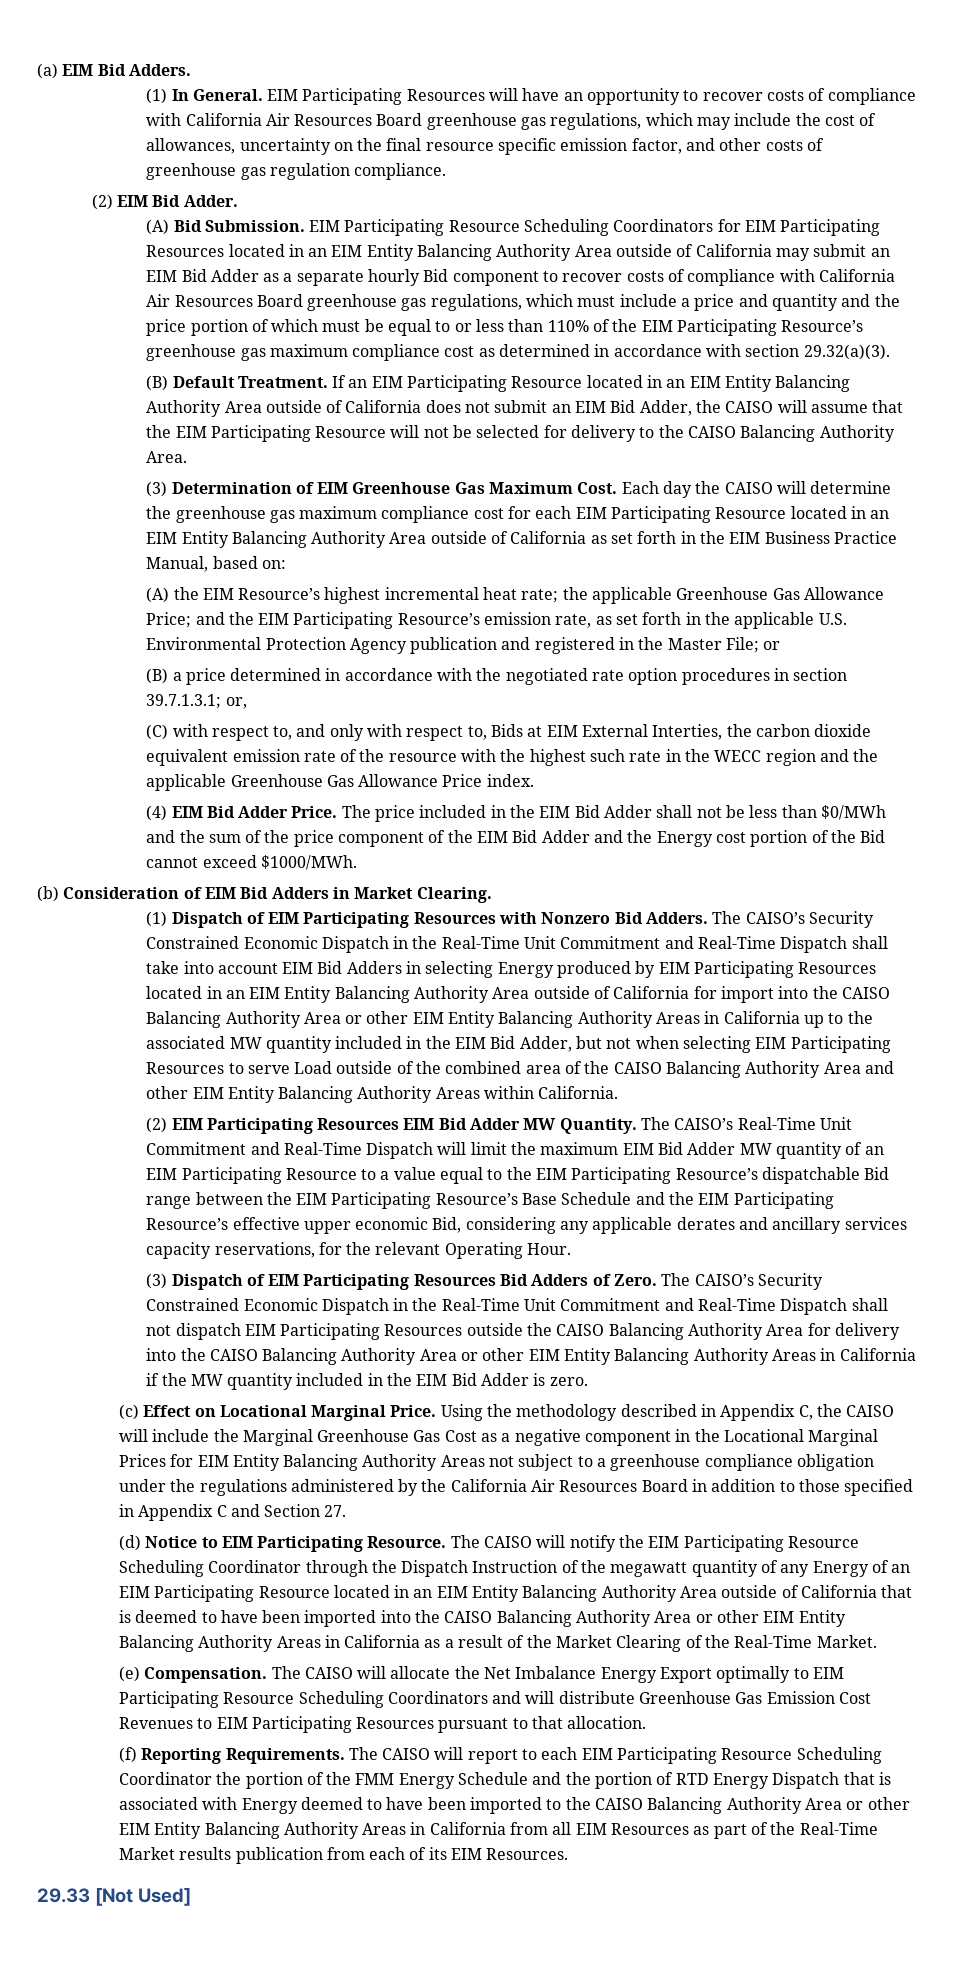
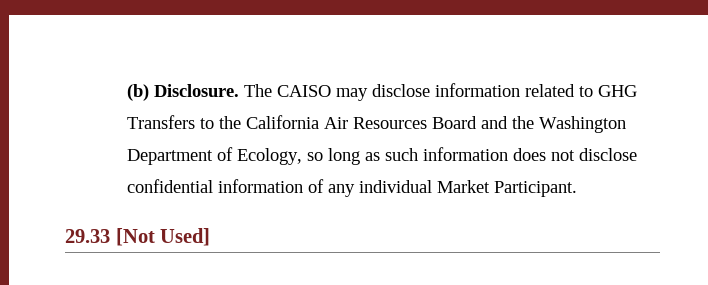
- (a) EIM Bid Adders.
- (1) In General. EIM Participating Resources will have an opportunity to recover costs of compliance with California Air Resources Board greenhouse gas regulations, which may include the cost of allowances, uncertainty on the final resource specific emission factor, and other costs of greenhouse gas regulation compliance.
- (2) EIM Bid Adder.
- (A) Bid Submission. EIM Participating Resource Scheduling Coordinators for EIM Participating Resources located in an EIM Entity Balancing Authority Area outside of California may submit an EIM Bid Adder as a separate hourly Bid component to recover costs of compliance with California Air Resources Board greenhouse gas regulations, which must include a price and quantity and the price portion of which must be equal to or less than 110% of the EIM Participating Resource’s greenhouse gas maximum compliance cost as determined in accordance with section 29.32(a)(3).
- (B) Default Treatment. If an EIM Participating Resource located in an EIM Entity Balancing Authority Area outside of California does not submit an EIM Bid Adder, the CAISO will assume that the EIM Participating Resource will not be selected for delivery to the CAISO Balancing Authority Area.
- (3) Determination of EIM Greenhouse Gas Maximum Cost. Each day the CAISO will determine the greenhouse gas maximum compliance cost for each EIM Participating Resource located in an EIM Entity Balancing Authority Area outside of California as set forth in the EIM Business Practice Manual, based on:
- (A) the EIM Resource’s highest incremental heat rate; the applicable Greenhouse Gas Allowance Price; and the EIM Participating Resource’s emission rate, as set forth in the applicable U.S. Environmental Protection Agency publication and registered in the Master File; or
- (B) a price determined in accordance with the negotiated rate option procedures in section 39.7.1.3.1; or,
- (C) with respect to, and only with respect to, Bids at EIM External Interties, the carbon dioxide equivalent emission rate of the resource with the highest such rate in the WECC region and the applicable Greenhouse Gas Allowance Price index.
- (4) EIM Bid Adder Price. The price included in the EIM Bid Adder shall not be less than $0/MWh and the sum of the price component of the EIM Bid Adder and the Energy cost portion of the Bid cannot exceed $1000/MWh.
- (b) Consideration of EIM Bid Adders in Market Clearing.
- (1) Dispatch of EIM Participating Resources with Nonzero Bid Adders. The CAISO’s Security Constrained Economic Dispatch in the Real-Time Unit Commitment and Real-Time Dispatch shall take into account EIM Bid Adders in selecting Energy produced by EIM Participating Resources located in an EIM Entity Balancing Authority Area outside of California for import into the CAISO Balancing Authority Area or other EIM Entity Balancing Authority Areas in California up to the associated MW quantity included in the EIM Bid Adder, but not when selecting EIM Participating Resources to serve Load outside of the combined area of the CAISO Balancing Authority Area and other EIM Entity Balancing Authority Areas within California.
- (2) EIM Participating Resources EIM Bid Adder MW Quantity. The CAISO’s Real-Time Unit Commitment and Real-Time Dispatch will limit the maximum EIM Bid Adder MW quantity of an EIM Participating Resource to a value equal to the EIM Participating Resource’s dispatchable Bid range between the EIM Participating Resource’s Base Schedule and the EIM Participating Resource’s effective upper economic Bid, considering any applicable derates and ancillary services capacity reservations, for the relevant Operating Hour.
- (3) Dispatch of EIM Participating Resources Bid Adders of Zero. The CAISO’s Security Constrained Economic Dispatch in the Real-Time Unit Commitment and Real-Time Dispatch shall not dispatch EIM Participating Resources outside the CAISO Balancing Authority Area for delivery into the CAISO Balancing Authority Area or other EIM Entity Balancing Authority Areas in California if the MW quantity included in the EIM Bid Adder is zero.
- (c) Effect on Locational Marginal Price. Using the methodology described in Appendix C, the CAISO will include the Marginal Greenhouse Gas Cost as a negative component in the Locational Marginal Prices for EIM Entity Balancing Authority Areas not subject to a greenhouse compliance obligation under the regulations administered by the California Air Resources Board in addition to those specified in Appendix C and Section 27.
- (d) Notice to EIM Participating Resource. The CAISO will notify the EIM Participating Resource Scheduling Coordinator through the Dispatch Instruction of the megawatt quantity of any Energy of an EIM Participating Resource located in an EIM Entity Balancing Authority Area outside of California that is deemed to have been imported into the CAISO Balancing Authority Area or other EIM Entity Balancing Authority Areas in California as a result of the Market Clearing of the Real-Time Market.
- (e) Compensation. The CAISO will allocate the Net Imbalance Energy Export optimally to EIM Participating Resource Scheduling Coordinators and will distribute Greenhouse Gas Emission Cost Revenues to EIM Participating Resources pursuant to that allocation.
- (f) Reporting Requirements. The CAISO will report to each EIM Participating Resource Scheduling Coordinator the portion of the FMM Energy Schedule and the portion of RTD Energy Dispatch that is associated with Energy deemed to have been imported to the CAISO Balancing Authority Area or other EIM Entity Balancing Authority Areas in California from all EIM Resources as part of the Real-Time Market results publication from each of its EIM Resources.
+ (b) Disclosure. The CAISO may disclose information related to GHG Transfers to the California Air Resources Board and the Washington Department of Ecology, so long as such information does not disclose confidential information of any individual Market Participant.

